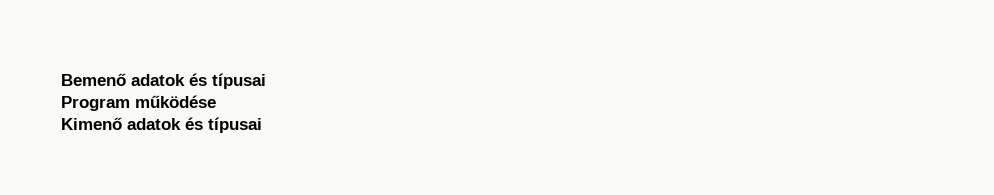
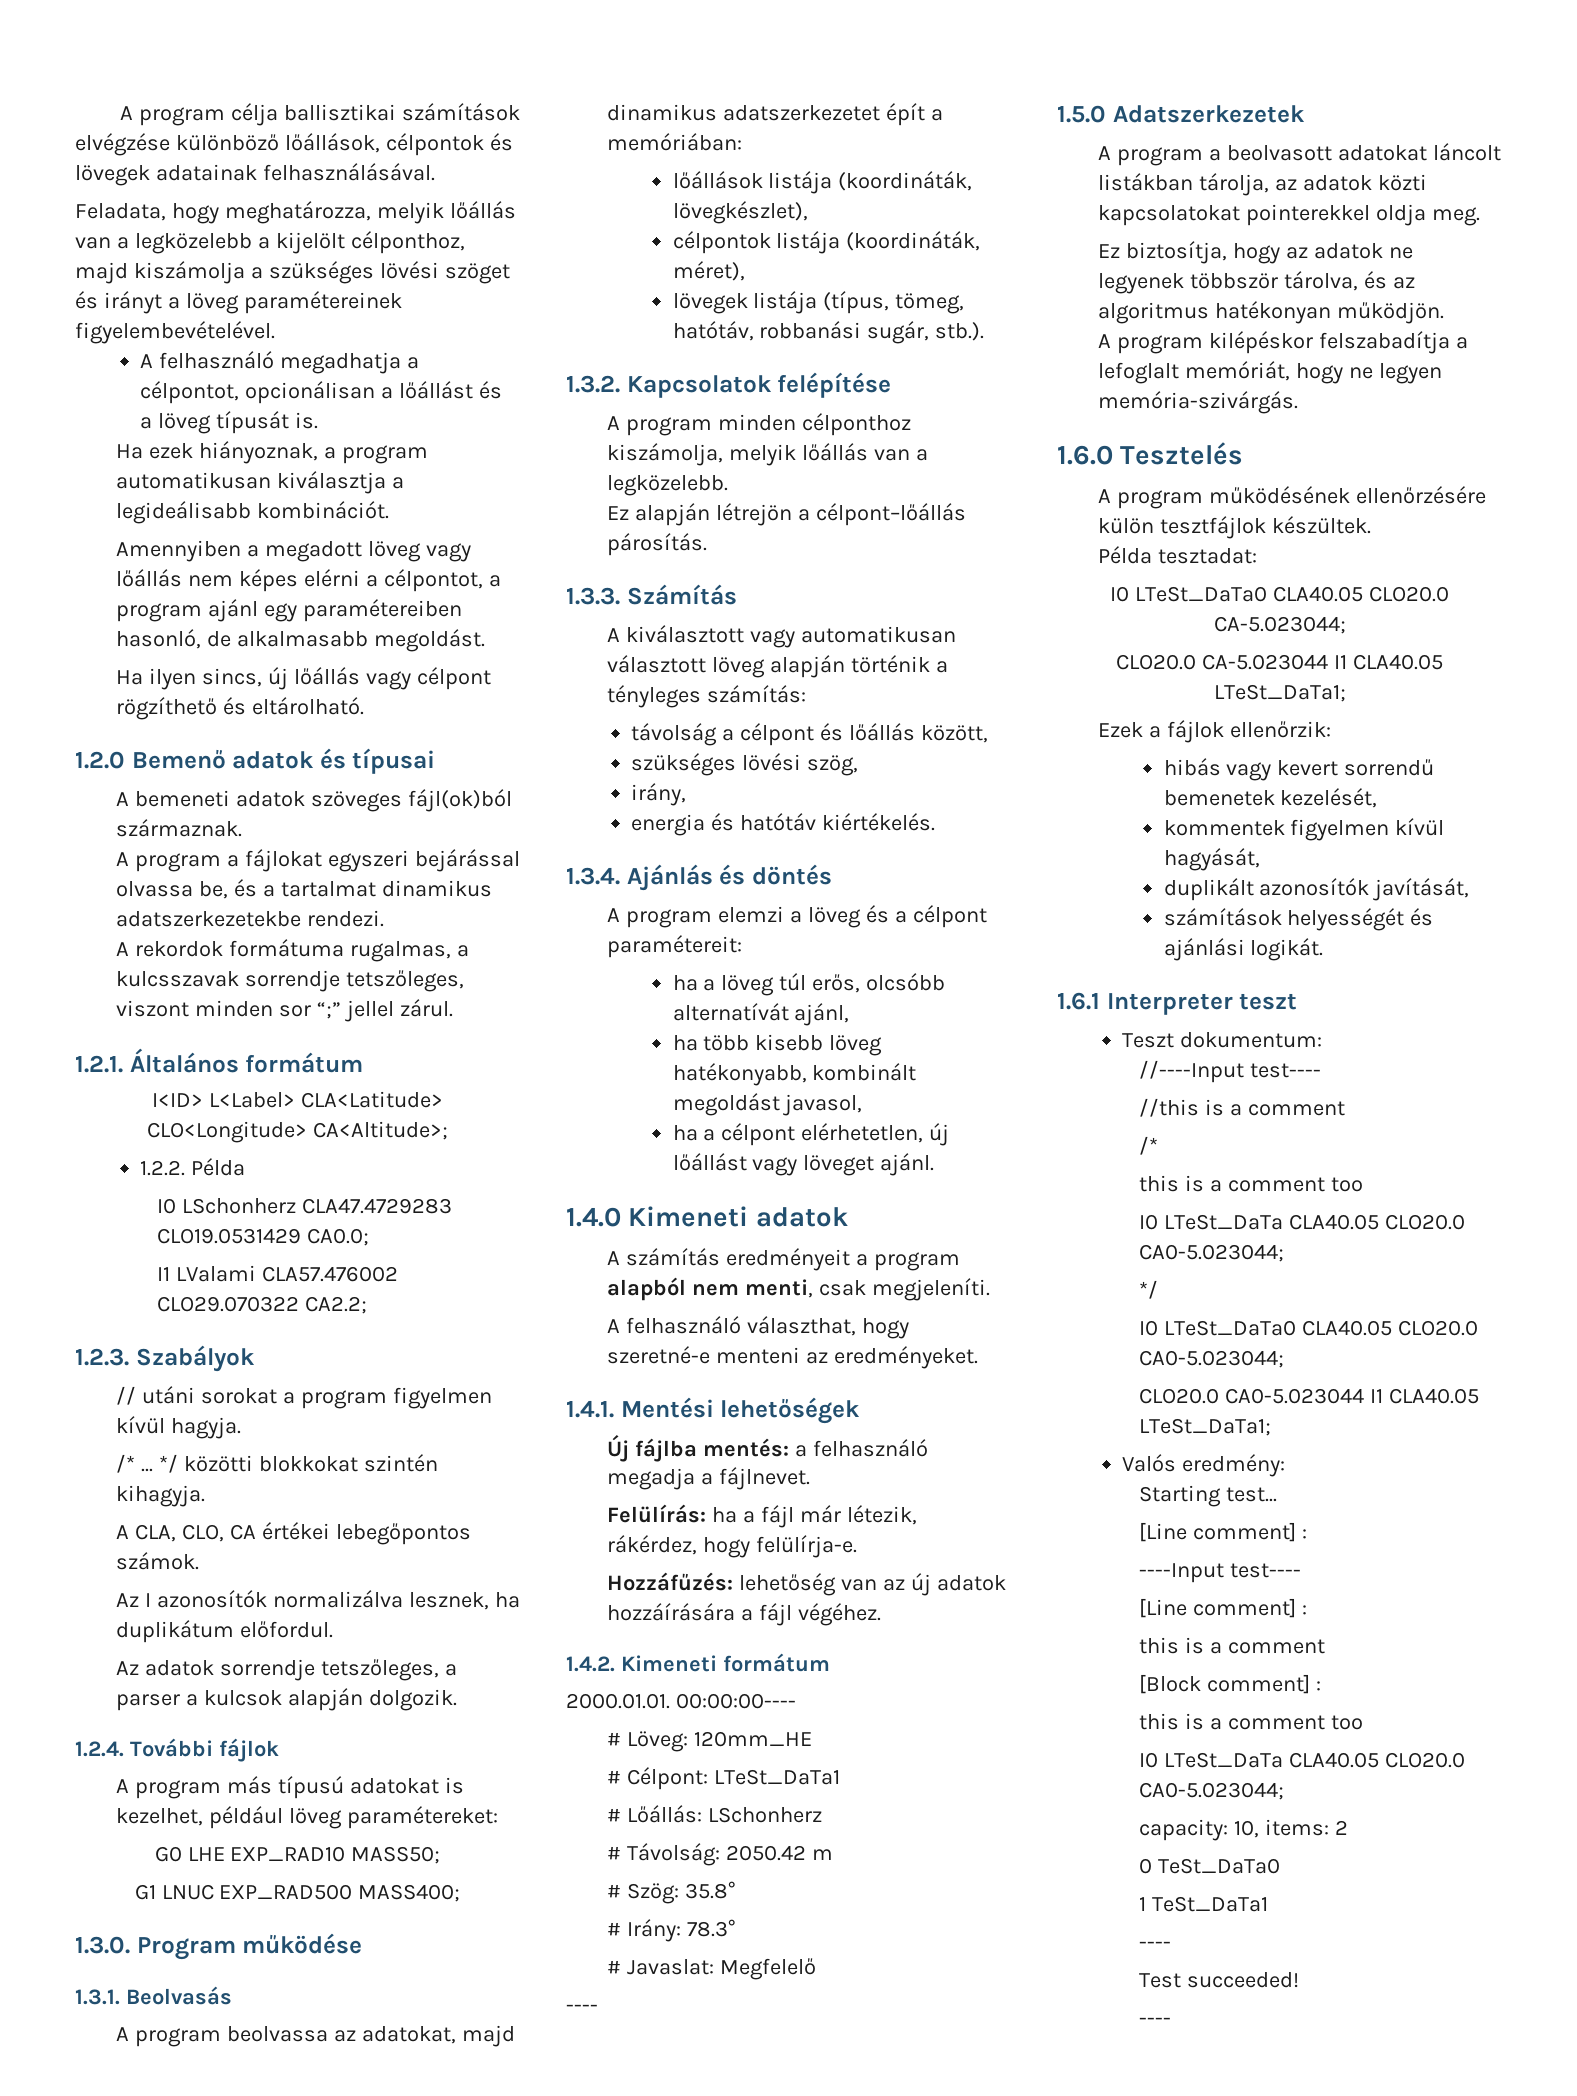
- Bemenő adatok és típusai
- Program működése
- Kimenő adatok és típusai
+ A program célja ballisztikai számítások elvégzése különböző lőállások, célpontok és lövegek adatainak felhasználásával.
+ Feladata, hogy meghatározza, melyik lőállás van a legközelebb a kijelölt célponthoz, majd kiszámolja a szükséges lövési szöget és irányt a löveg paramétereinek figyelembevételével.
+ A felhasználó megadhatja a célpontot, opcionálisan a lőállást és a löveg típusát is.
+ Ha ezek hiányoznak, a program automatikusan kiválasztja a legideálisabb kombinációt.
+ Amennyiben a megadott löveg vagy lőállás nem képes elérni a célpontot, a program ajánl egy paramétereiben hasonló, de alkalmasabb megoldást.
+ Ha ilyen sincs, új lőállás vagy célpont rögzíthető és eltárolható.
+ 1.2.0 Bemenő adatok és típusai
+ A bemeneti adatok szöveges fájl(ok)ból származnak.
+ A program a fájlokat egyszeri bejárással olvassa be, és a tartalmat dinamikus adatszerkezetekbe rendezi.
+ A rekordok formátuma rugalmas, a kulcsszavak sorrendje tetszőleges, viszont minden sor “;” jellel zárul.
+ 1.2.1. Általános formátum
+ I<ID> L<Label> CLA<Latitude> CLO<Longitude> CA<Altitude>;
+ 1.2.2. Példa
+ I0 LSchonherz CLA47.4729283 CLO19.0531429 CA0.0;
+ I1 LValami CLA57.476002 CLO29.070322 CA2.2;
+ 1.2.3. Szabályok
+ // utáni sorokat a program figyelmen kívül hagyja.
+ /* ... */ közötti blokkokat szintén kihagyja.
+ A CLA, CLO, CA értékei lebegőpontos számok.
+ Az I azonosítók normalizálva lesznek, ha duplikátum előfordul.
+ Az adatok sorrendje tetszőleges, a parser a kulcsok alapján dolgozik.
+ 1.2.4. További fájlok
+ A program más típusú adatokat is kezelhet, például löveg paramétereket:
+ G0 LHE EXP_RAD10 MASS50;
+ G1 LNUC EXP_RAD500 MASS400;
+ 1.3.0. Program működése
+ 1.3.1. Beolvasás
+ A program beolvassa az adatokat, majd dinamikus adatszerkezetet épít a memóriában:
+ lőállások listája (koordináták, lövegkészlet),
+ célpontok listája (koordináták, méret),
+ lövegek listája (típus, tömeg, hatótáv, robbanási sugár, stb.).
+ 1.3.2. Kapcsolatok felépítése
+ A program minden célponthoz kiszámolja, melyik lőállás van a legközelebb.
+ Ez alapján létrejön a célpont–lőállás párosítás.
+ 1.3.3. Számítás
+ A kiválasztott vagy automatikusan választott löveg alapján történik a tényleges számítás:
+ távolság a célpont és lőállás között,
+ szükséges lövési szög,
+ irány,
+ energia és hatótáv kiértékelés.
+ 1.3.4. Ajánlás és döntés
+ A program elemzi a löveg és a célpont paramétereit:
+ ha a löveg túl erős, olcsóbb alternatívát ajánl,
+ ha több kisebb löveg hatékonyabb, kombinált megoldást javasol,
+ ha a célpont elérhetetlen, új lőállást vagy löveget ajánl.
+ 1.4.0 Kimeneti adatok
+ A számítás eredményeit a program alapból nem menti, csak megjeleníti.
+ A felhasználó választhat, hogy szeretné-e menteni az eredményeket.
+ 1.4.1. Mentési lehetőségek
+ Új fájlba mentés: a felhasználó megadja a fájlnevet.
+ Felülírás: ha a fájl már létezik, rákérdez, hogy felülírja-e.
+ Hozzáfűzés: lehetőség van az új adatok hozzáírására a fájl végéhez.
+ 1.4.2. Kimeneti formátum
+ 2000.01.01. 00:00:00----
+ # Löveg: 120mm_HE
+ # Célpont: LTeSt_DaTa1
+ # Lőállás: LSchonherz
+ # Távolság: 2050.42 m
+ # Szög: 35.8°
+ # Irány: 78.3°
+ # Javaslat: Megfelelő
+ ----
+ 1.5.0 Adatszerkezetek
+ A program a beolvasott adatokat láncolt listákban tárolja, az adatok közti kapcsolatokat pointerekkel oldja meg.
+ Ez biztosítja, hogy az adatok ne legyenek többször tárolva, és az algoritmus hatékonyan működjön.
+ A program kilépéskor felszabadítja a lefoglalt memóriát, hogy ne legyen memória-szivárgás.
+ 1.6.0 Tesztelés
+ A program működésének ellenőrzésére külön tesztfájlok készültek.
+ Példa tesztadat:
+ I0 LTeSt_DaTa0 CLA40.05 CLO20.0 CA-5.023044;
+ CLO20.0 CA-5.023044 I1 CLA40.05 LTeSt_DaTa1;
+ Ezek a fájlok ellenőrzik:
+ hibás vagy kevert sorrendű bemenetek kezelését,
+ kommentek figyelmen kívül hagyását,
+ duplikált azonosítók javítását,
+ számítások helyességét és ajánlási logikát.
+ 1.6.1 Interpreter teszt
+ Teszt dokumentum:
+ //----Input test----
+ //this is a comment
+ /*
+ this is a comment too
+ I0 LTeSt_DaTa CLA40.05 CLO20.0 CA0-5.023044;
+ */
+ I0 LTeSt_DaTa0 CLA40.05 CLO20.0 CA0-5.023044;
+ CLO20.0 CA0-5.023044 I1 CLA40.05 LTeSt_DaTa1;
+ Valós eredmény:
+ Starting test...
+ [Line comment] :
+ ----Input test----
+ [Line comment] :
+ this is a comment
+ [Block comment] :
+ this is a comment too
+ I0 LTeSt_DaTa CLA40.05 CLO20.0 CA0-5.023044;
+ capacity: 10, items: 2
+ 0 TeSt_DaTa0
+ 1 TeSt_DaTa1
+ ----
+ Test succeeded!
+ ----

